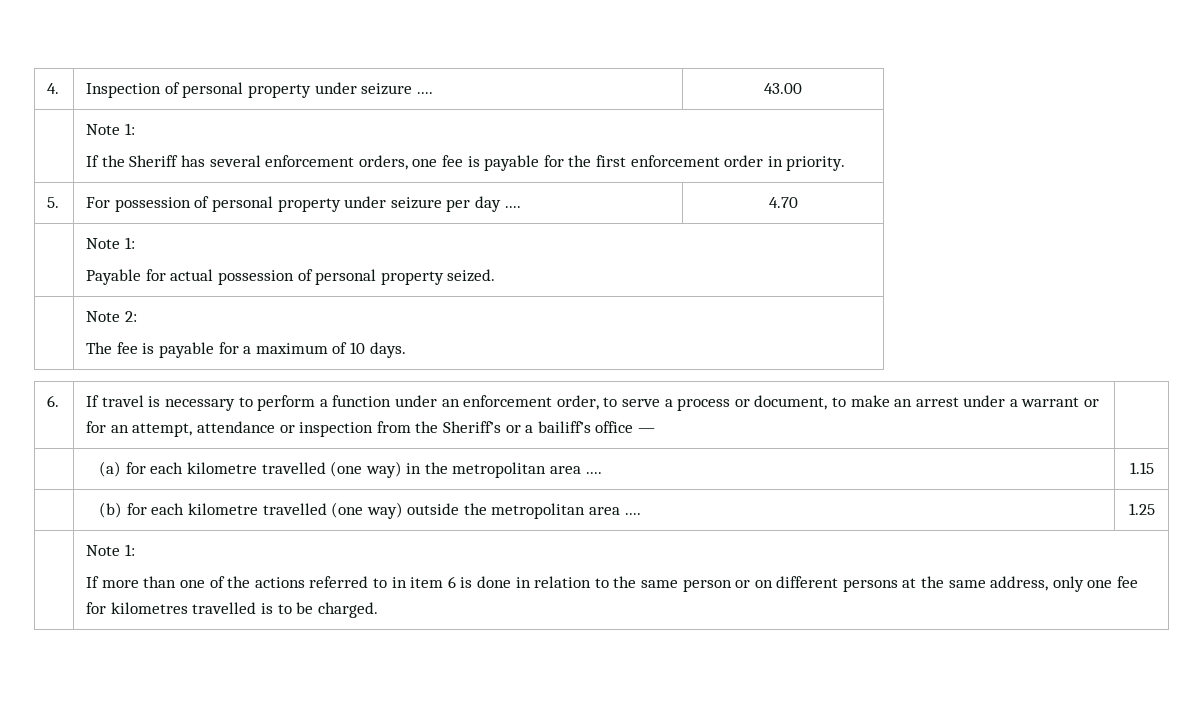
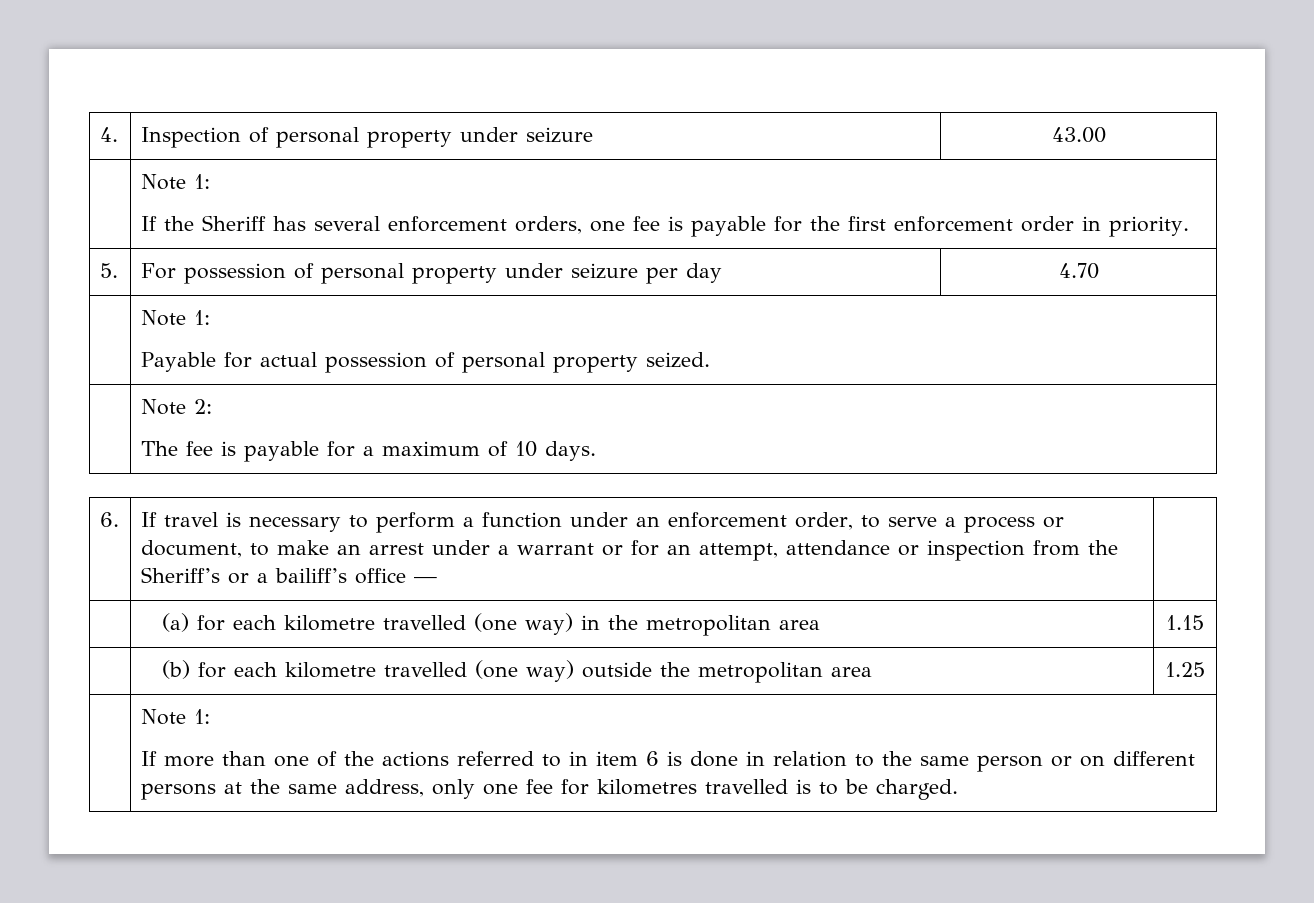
- 4. | Inspection of personal property under seizure .... | 43.00
+ 4. | Inspection of personal property under seizure | 43.00
- 5. | For possession of personal property under seizure per day .... | 4.70
+ 5. | For possession of personal property under seizure per day | 4.70
- | (a) for each kilometre travelled (one way) in the metropolitan area .... | 1.15
+ | (a) for each kilometre travelled (one way) in the metropolitan area | 1.15
- | (b) for each kilometre travelled (one way) outside the metropolitan area .... | 1.25
+ | (b) for each kilometre travelled (one way) outside the metropolitan area | 1.25

